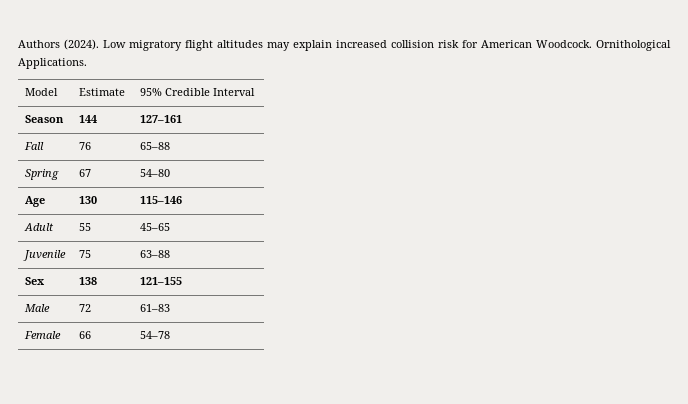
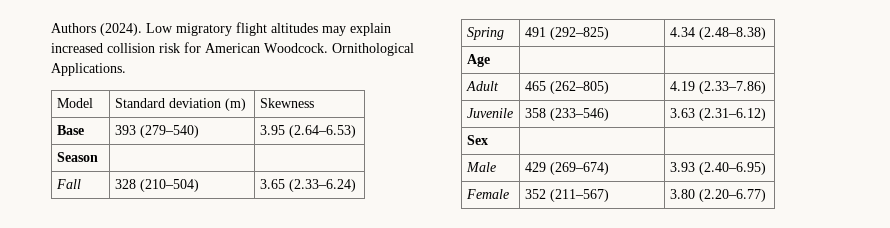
- Model | Estimate | 95% Credible Interval
+ Model | Standard deviation (m) | Skewness
+ Base | 393 (279–540) | 3.95 (2.64–6.53)
- Season | 144 | 127–161
+ Season | |
- Fall | 76 | 65–88
- Spring | 67 | 54–80
+ Fall | 328 (210–504) | 3.65 (2.33–6.24)
+ Spring | 491 (292–825) | 4.34 (2.48–8.38)
- Age | 130 | 115–146
+ Age | |
- Adult | 55 | 45–65
- Juvenile | 75 | 63–88
+ Adult | 465 (262–805) | 4.19 (2.33–7.86)
+ Juvenile | 358 (233–546) | 3.63 (2.31–6.12)
- Sex | 138 | 121–155
+ Sex | |
- Male | 72 | 61–83
- Female | 66 | 54–78
+ Male | 429 (269–674) | 3.93 (2.40–6.95)
+ Female | 352 (211–567) | 3.80 (2.20–6.77)

